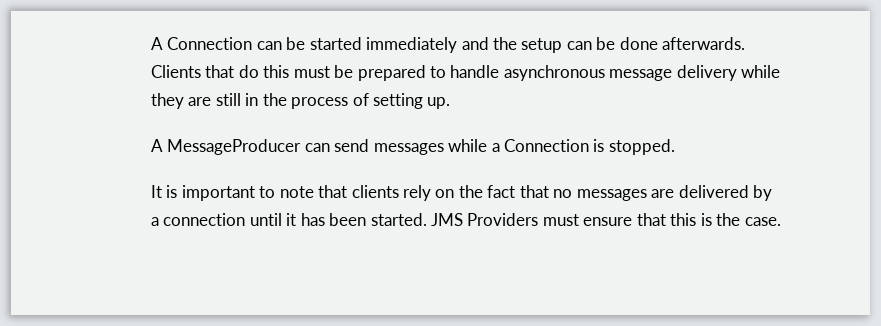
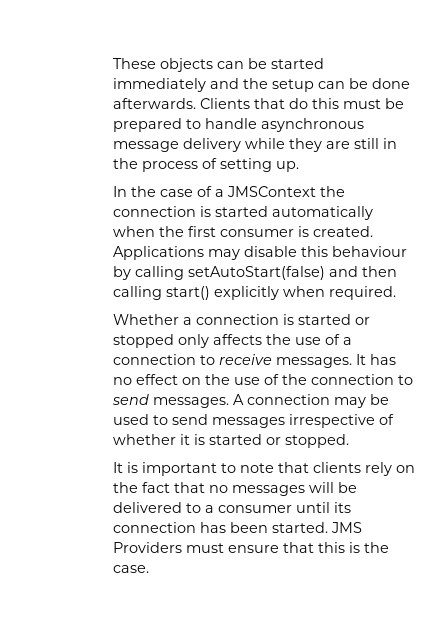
- A Connection can be started immediately and the setup can be done afterwards.
+ These objects can be started immediately and the setup can be done afterwards.
- A MessageProducer can send messages while a Connection is stopped.
+ In the case of a JMSContext the connection is started automatically when the first consumer is created. Applications may disable this behaviour by calling setAutoStart(false) and then calling start() explicitly when required.
+ Whether a connection is started or stopped only affects the use of a connection to receive messages. It has no effect on the use of the connection to send messages. A connection may be used to send messages irrespective of whether it is started or stopped.
- It is important to note that clients rely on the fact that no messages are delivered by a connection until it has been started.
+ It is important to note that clients rely on the fact that no messages will be delivered to a consumer until its connection has been started.

